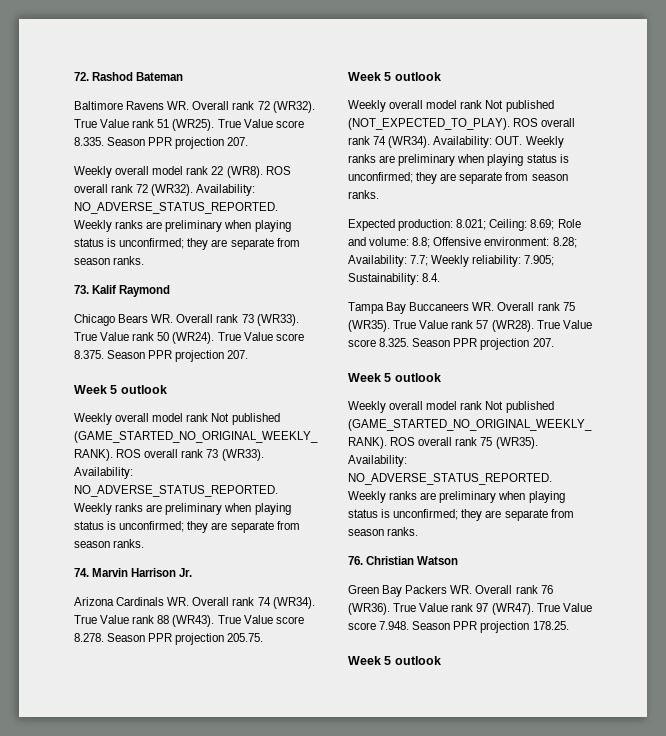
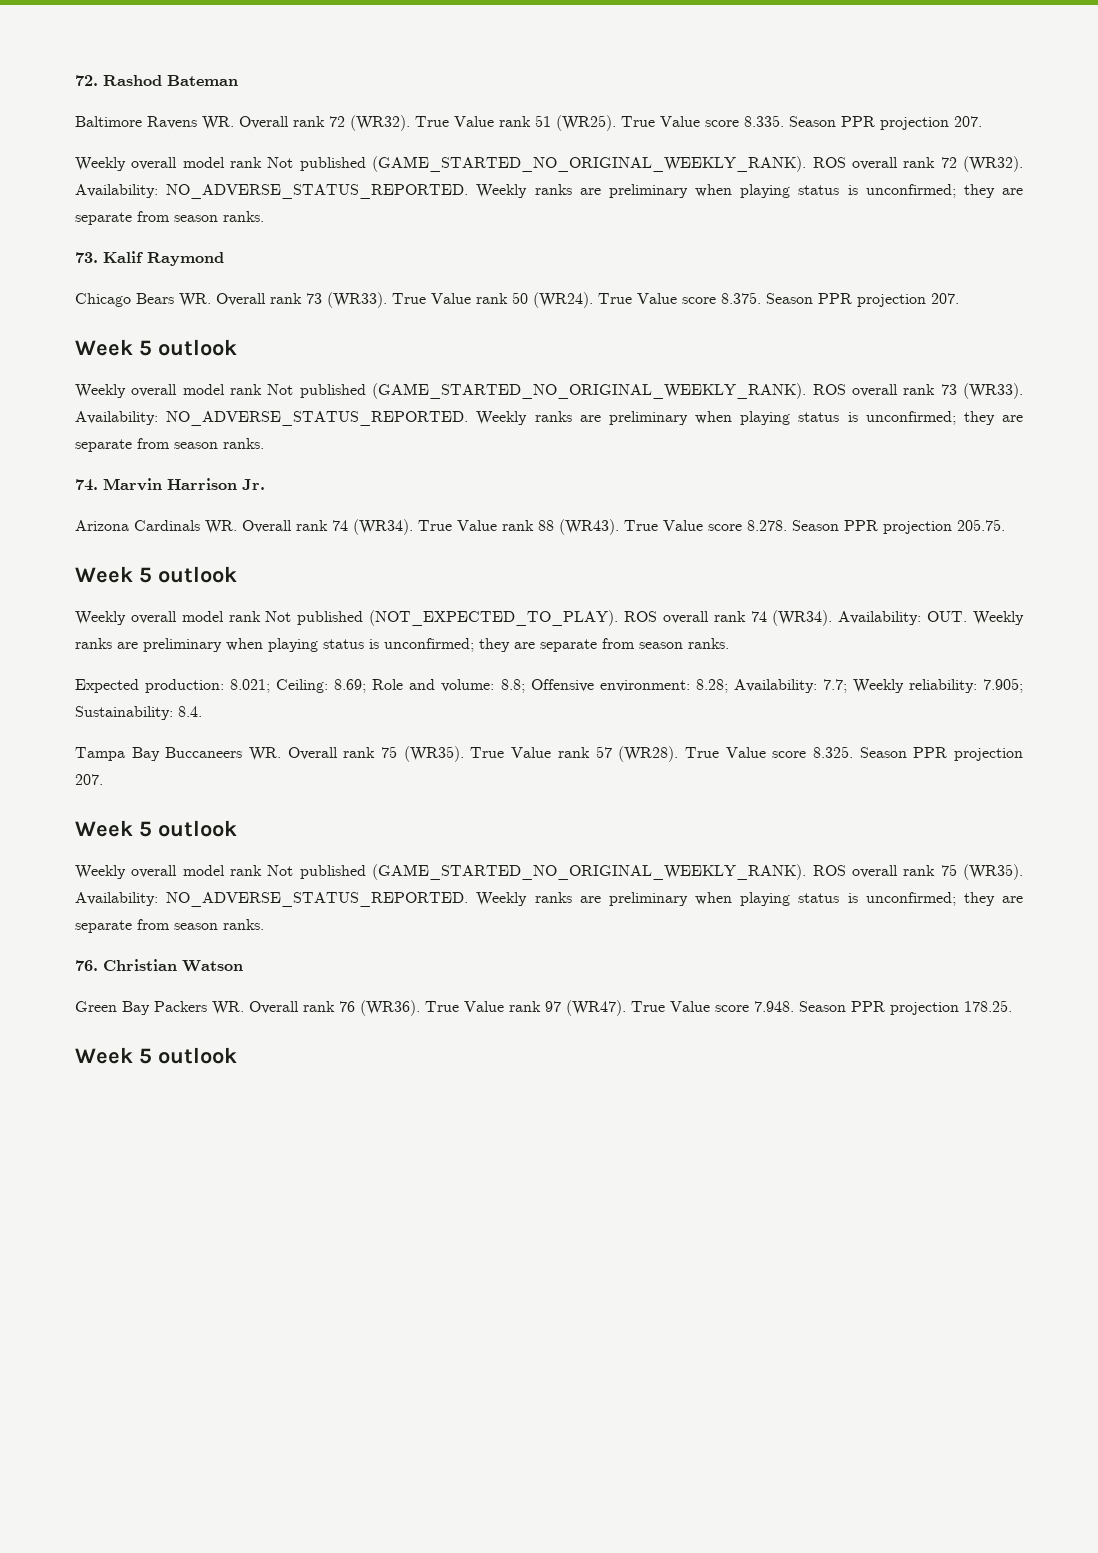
  True Value score 8.335. Season PPR projection 207.
- Weekly overall model rank 22 (WR8).
+ Weekly overall model rank Not published (GAME_STARTED_NO_ORIGINAL_WEEKLY_RANK).

